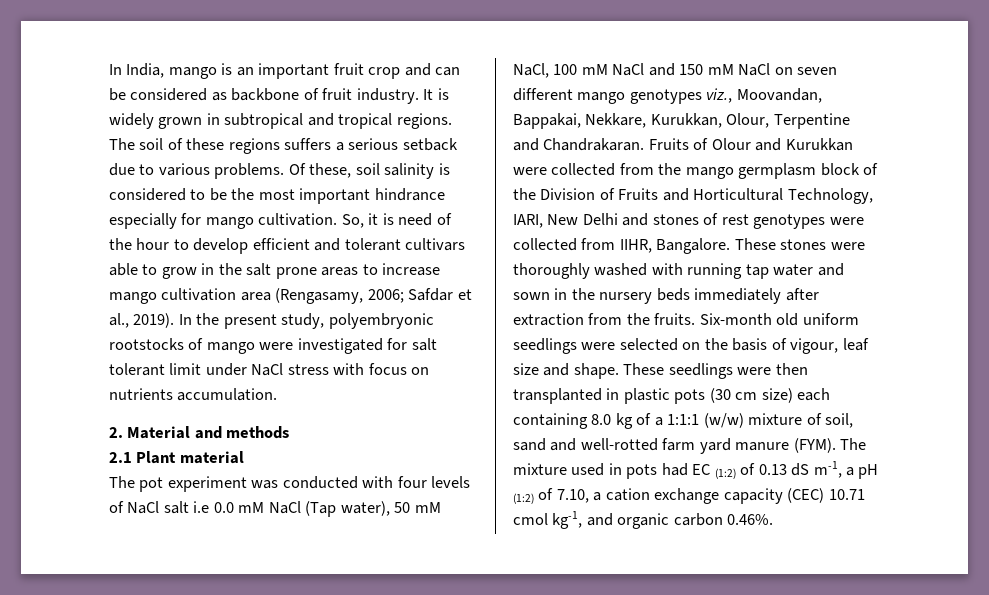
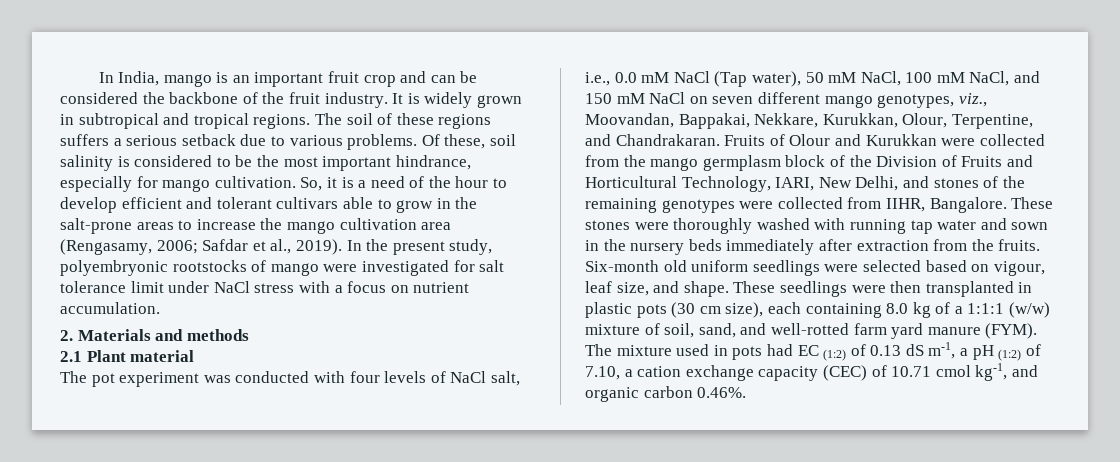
- In India, mango is an important fruit crop and can be considered as backbone of fruit industry.
+ In India, mango is an important fruit crop and can be considered the backbone of the fruit industry.
- Of these, soil salinity is considered to be the most important hindrance especially for mango cultivation.
+ Of these, soil salinity is considered to be the most important hindrance, especially for mango cultivation.
- So, it is need of the hour to develop efficient and tolerant cultivars able to grow in the salt prone areas to increase mango cultivation area (Rengasamy, 2006; Safdar et al., 2019).
+ So, it is a need of the hour to develop efficient and tolerant cultivars able to grow in the salt-prone areas to increase the mango cultivation area (Rengasamy, 2006; Safdar et al., 2019).
- In the present study, polyembryonic rootstocks of mango were investigated for salt tolerant limit under NaCl stress with focus on nutrients accumulation.
+ In the present study, polyembryonic rootstocks of mango were investigated for salt tolerance limit under NaCl stress with a focus on nutrient accumulation.
- 2. Material and methods
+ 2. Materials and methods
- The pot experiment was conducted with four levels of NaCl salt i.e 0.0 mM NaCl (Tap water), 50 mM NaCl, 100 mM NaCl and 150 mM NaCl on seven different mango genotypes viz., Moovandan, Bappakai, Nekkare, Kurukkan, Olour, Terpentine and Chandrakaran.
+ The pot experiment was conducted with four levels of NaCl salt, i.e., 0.0 mM NaCl (Tap water), 50 mM NaCl, 100 mM NaCl, and 150 mM NaCl on seven different mango genotypes, viz., Moovandan, Bappakai, Nekkare, Kurukkan, Olour, Terpentine, and Chandrakaran.
- Fruits of Olour and Kurukkan were collected from the mango germplasm block of the Division of Fruits and Horticultural Technology, IARI, New Delhi and stones of rest genotypes were collected from IIHR, Bangalore.
+ Fruits of Olour and Kurukkan were collected from the mango germplasm block of the Division of Fruits and Horticultural Technology, IARI, New Delhi, and stones of the remaining genotypes were collected from IIHR, Bangalore.
- Six-month old uniform seedlings were selected on the basis of vigour, leaf size and shape.
+ Six-month old uniform seedlings were selected based on vigour, leaf size, and shape.
- These seedlings were then transplanted in plastic pots (30 cm size) each containing 8.0 kg of a 1:1:1 (w/w) mixture of soil, sand and well-rotted farm yard manure (FYM).
+ These seedlings were then transplanted in plastic pots (30 cm size), each containing 8.0 kg of a 1:1:1 (w/w) mixture of soil, sand, and well-rotted farm yard manure (FYM).
- The mixture used in pots had EC (1:2) of 0.13 dS m-1, a pH (1:2) of 7.10, a cation exchange capacity (CEC) 10.71 cmol kg-1, and organic carbon 0.46%.
+ The mixture used in pots had EC (1:2) of 0.13 dS m-1, a pH (1:2) of 7.10, a cation exchange capacity (CEC) of 10.71 cmol kg-1, and organic carbon 0.46%.

